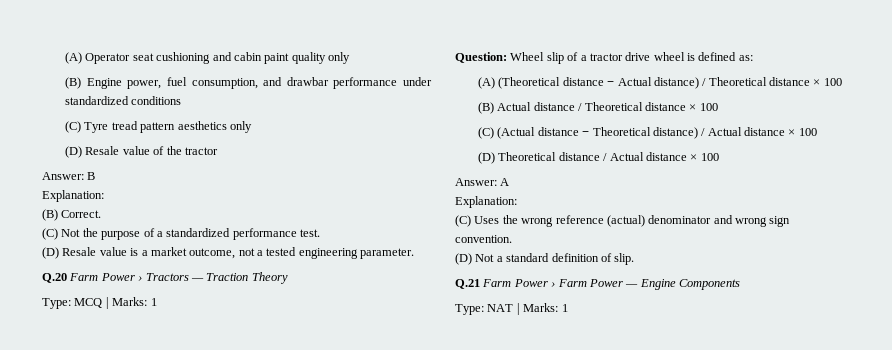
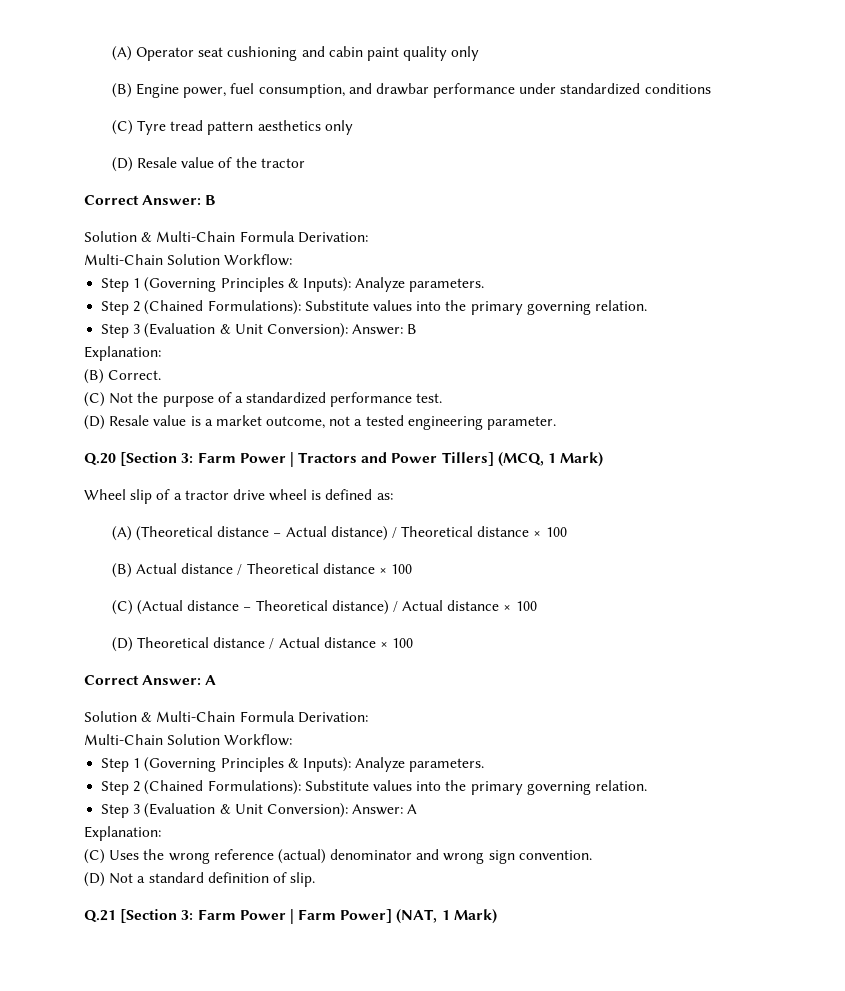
- Answer: B
+ Correct Answer: B
+ Solution & Multi-Chain Formula Derivation:
+ Multi-Chain Solution Workflow:
+ Step 1 (Governing Principles & Inputs): Analyze parameters.
+ Step 2 (Chained Formulations): Substitute values into the primary governing relation.
+ Step 3 (Evaluation & Unit Conversion): Answer: B
- Q.20 Farm Power › Tractors — Traction Theory
- Type: MCQ | Marks: 1
- Question: Wheel slip of a tractor drive wheel is defined as:
+ Q.20 [Section 3: Farm Power | Tractors and Power Tillers] (MCQ, 1 Mark)
+ Wheel slip of a tractor drive wheel is defined as:
- Answer: A
+ Correct Answer: A
+ Solution & Multi-Chain Formula Derivation:
+ Multi-Chain Solution Workflow:
+ Step 1 (Governing Principles & Inputs): Analyze parameters.
+ Step 2 (Chained Formulations): Substitute values into the primary governing relation.
+ Step 3 (Evaluation & Unit Conversion): Answer: A
- Q.21 Farm Power › Farm Power — Engine Components
- Type: NAT | Marks: 1
+ Q.21 [Section 3: Farm Power | Farm Power] (NAT, 1 Mark)

